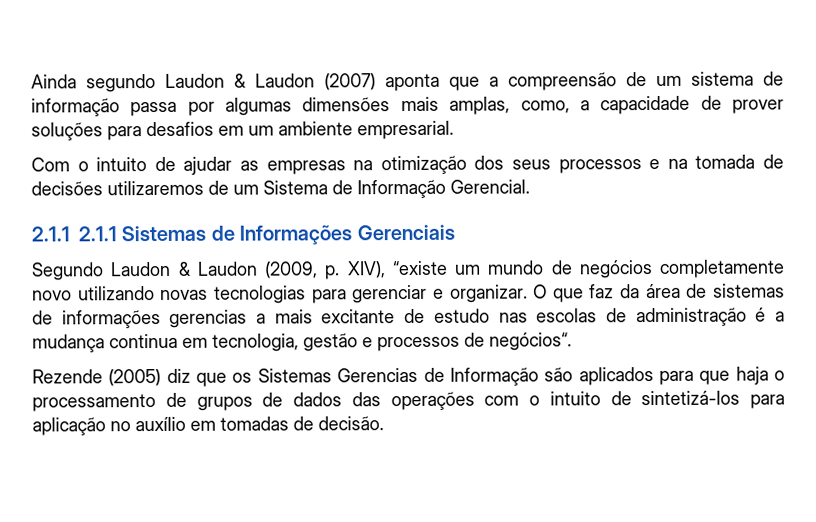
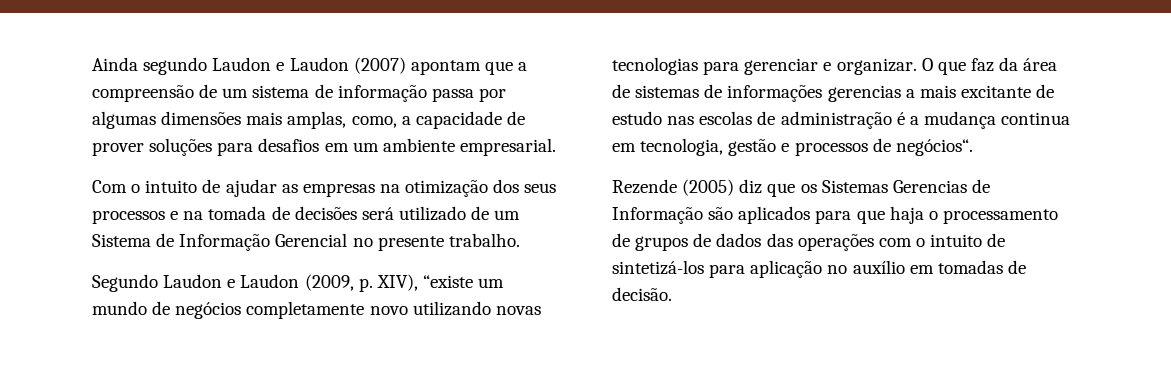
- Ainda segundo Laudon & Laudon (2007) aponta que a compreensão de um sistema de informação passa por algumas dimensões mais amplas, como, a capacidade de prover soluções para desafios em um ambiente empresarial.
+ Ainda segundo Laudon e Laudon (2007) apontam que a compreensão de um sistema de informação passa por algumas dimensões mais amplas, como, a capacidade de prover soluções para desafios em um ambiente empresarial.
- Com o intuito de ajudar as empresas na otimização dos seus processos e na tomada de decisões utilizaremos de um Sistema de Informação Gerencial.
- 2.1.1 2.1.1 Sistemas de Informações Gerenciais
+ Com o intuito de ajudar as empresas na otimização dos seus processos e na tomada de decisões será utilizado de um Sistema de Informação Gerencial no presente trabalho.
- Segundo Laudon & Laudon (2009, p. XIV), “existe um mundo de negócios completamente novo utilizando novas tecnologias para gerenciar e organizar.
+ Segundo Laudon e Laudon (2009, p. XIV), “existe um mundo de negócios completamente novo utilizando novas tecnologias para gerenciar e organizar.

